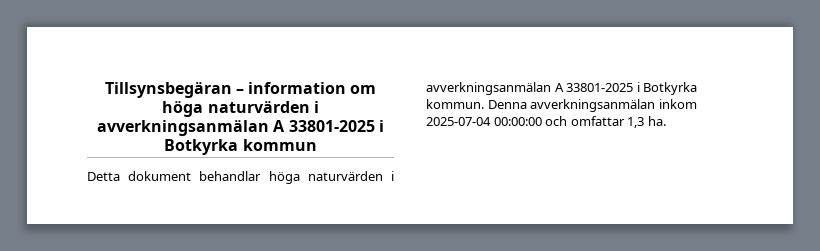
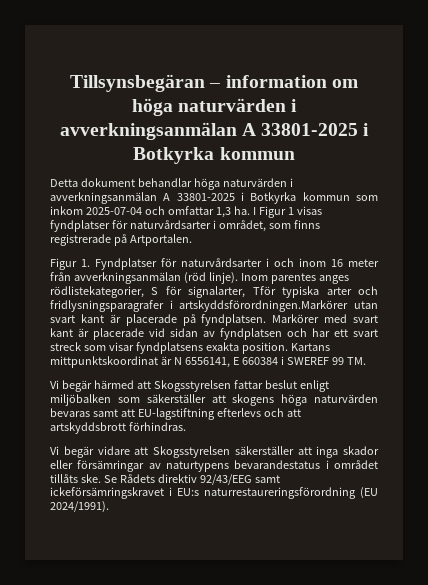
- Detta dokument behandlar höga naturvärden i avverkningsanmälan A 33801-2025 i Botkyrka kommun. Denna avverkningsanmälan inkom 2025-07-04 00:00:00 och omfattar 1,3 ha.
+ Detta dokument behandlar höga naturvärden i avverkningsanmälan A 33801-2025 i Botkyrka kommun som inkom 2025-07-04 och omfattar 1,3 ha.
+ I Figur 1 visas fyndplatser för naturvårdsarter i området, som finns registrerade på Artportalen.
+ Figur 1. Fyndplatser för naturvårdsarter i och inom 16 meter från avverkningsanmälan (röd linje). Inom parentes anges rödlistekategorier, S för signalarter, Tför typiska arter och fridlysningsparagrafer i artskyddsförordningen.Markörer utan svart kant är placerade på fyndplatsen. Markörer med svart kant är placerade vid sidan av fyndplatsen och har ett svart streck som visar fyndplatsens exakta position. Kartans mittpunktskoordinat är N 6556141, E 660384 i SWEREF 99 TM.
+ Vi begär härmed att Skogsstyrelsen fattar beslut enligt miljöbalken som säkerställer att skogens höga naturvärden bevaras samt att EU-lagstiftning efterlevs och att artskyddsbrott förhindras.
+ Vi begär vidare att Skogsstyrelsen säkerställer att inga skador eller försämringar av naturtypens bevarandestatus i området tillåts ske. Se Rådets direktiv 92/43/EEG samt ickeförsämringskravet i EU:s naturrestaureringsförordning (EU 2024/1991).

